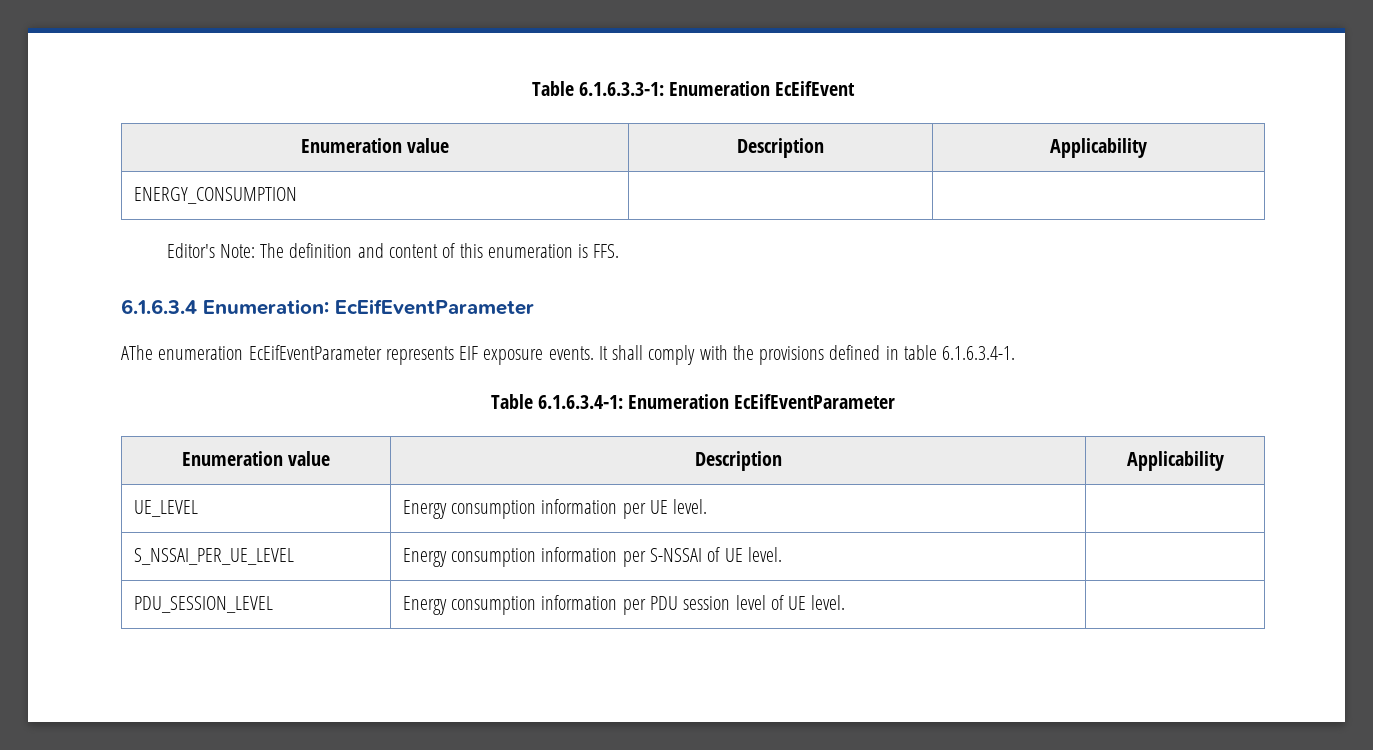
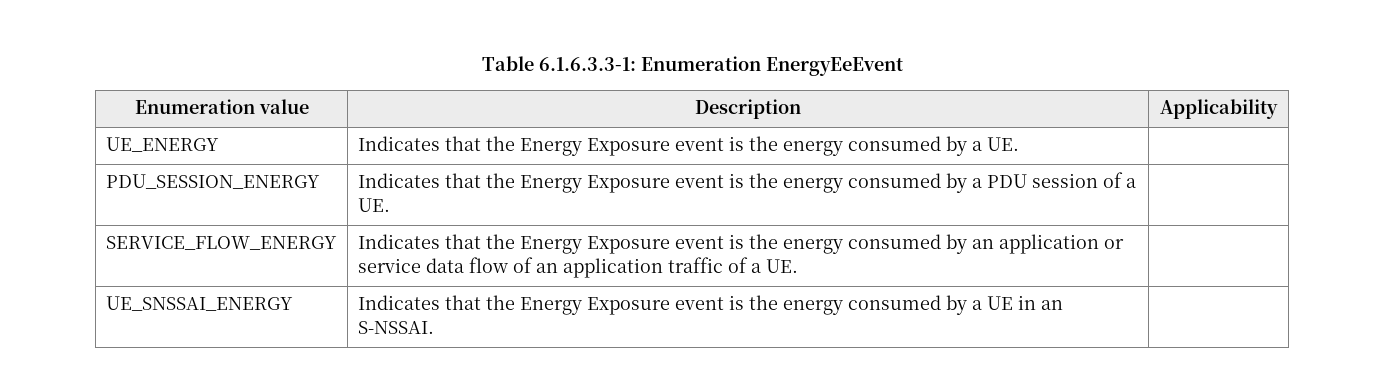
- Table 6.1.6.3.3-1: Enumeration EcEifEvent
+ Table 6.1.6.3.3-1: Enumeration EnergyEeEvent
  Enumeration value | Description | Applicability
- ENERGY_CONSUMPTION | |
- Editor's Note: The definition and content of this enumeration is FFS.
- 6.1.6.3.4 Enumeration: EcEifEventParameter
- AThe enumeration EcEifEventParameter represents EIF exposure events. It shall comply with the provisions defined in table 6.1.6.3.4-1.
- Table 6.1.6.3.4-1: Enumeration EcEifEventParameter
- Enumeration value | Description | Applicability
- UE_LEVEL | Energy consumption information per UE level. |
- S_NSSAI_PER_UE_LEVEL | Energy consumption information per S-NSSAI of UE level. |
- PDU_SESSION_LEVEL | Energy consumption information per PDU session level of UE level. |
+ UE_ENERGY | Indicates that the Energy Exposure event is the energy consumed by a UE. |
+ PDU_SESSION_ENERGY | Indicates that the Energy Exposure event is the energy consumed by a PDU session of a UE. |
+ SERVICE_FLOW_ENERGY | Indicates that the Energy Exposure event is the energy consumed by an application or service data flow of an application traffic of a UE. |
+ UE_SNSSAI_ENERGY | Indicates that the Energy Exposure event is the energy consumed by a UE in an S-NSSAI. |

